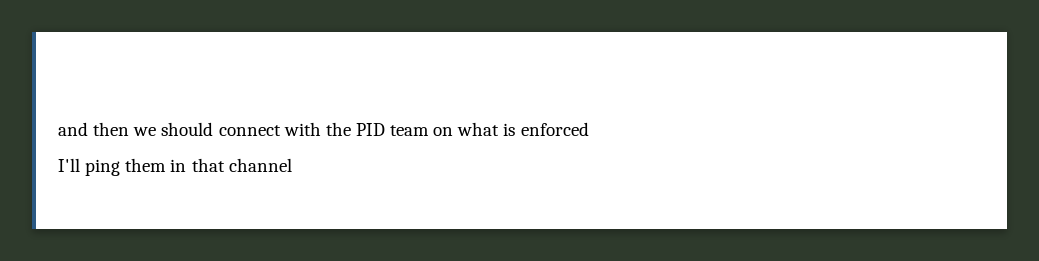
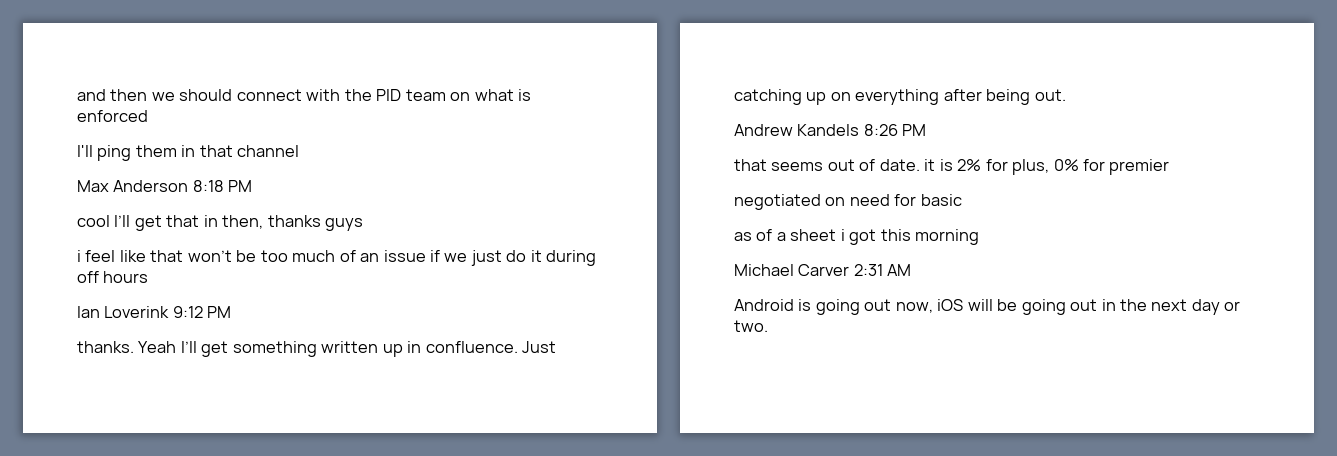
+ Max Anderson 8:18 PM
+ cool I’ll get that in then, thanks guys
+ i feel like that won’t be too much of an issue if we just do it during off hours
+ Ian Loverink 9:12 PM
+ thanks. Yeah I’ll get something written up in confluence. Just catching up on everything after being out.
+ Andrew Kandels 8:26 PM
+ that seems out of date. it is 2% for plus, 0% for premier
+ negotiated on need for basic
+ as of a sheet i got this morning
+ Michael Carver 2:31 AM
+ Android is going out now, iOS will be going out in the next day or two.

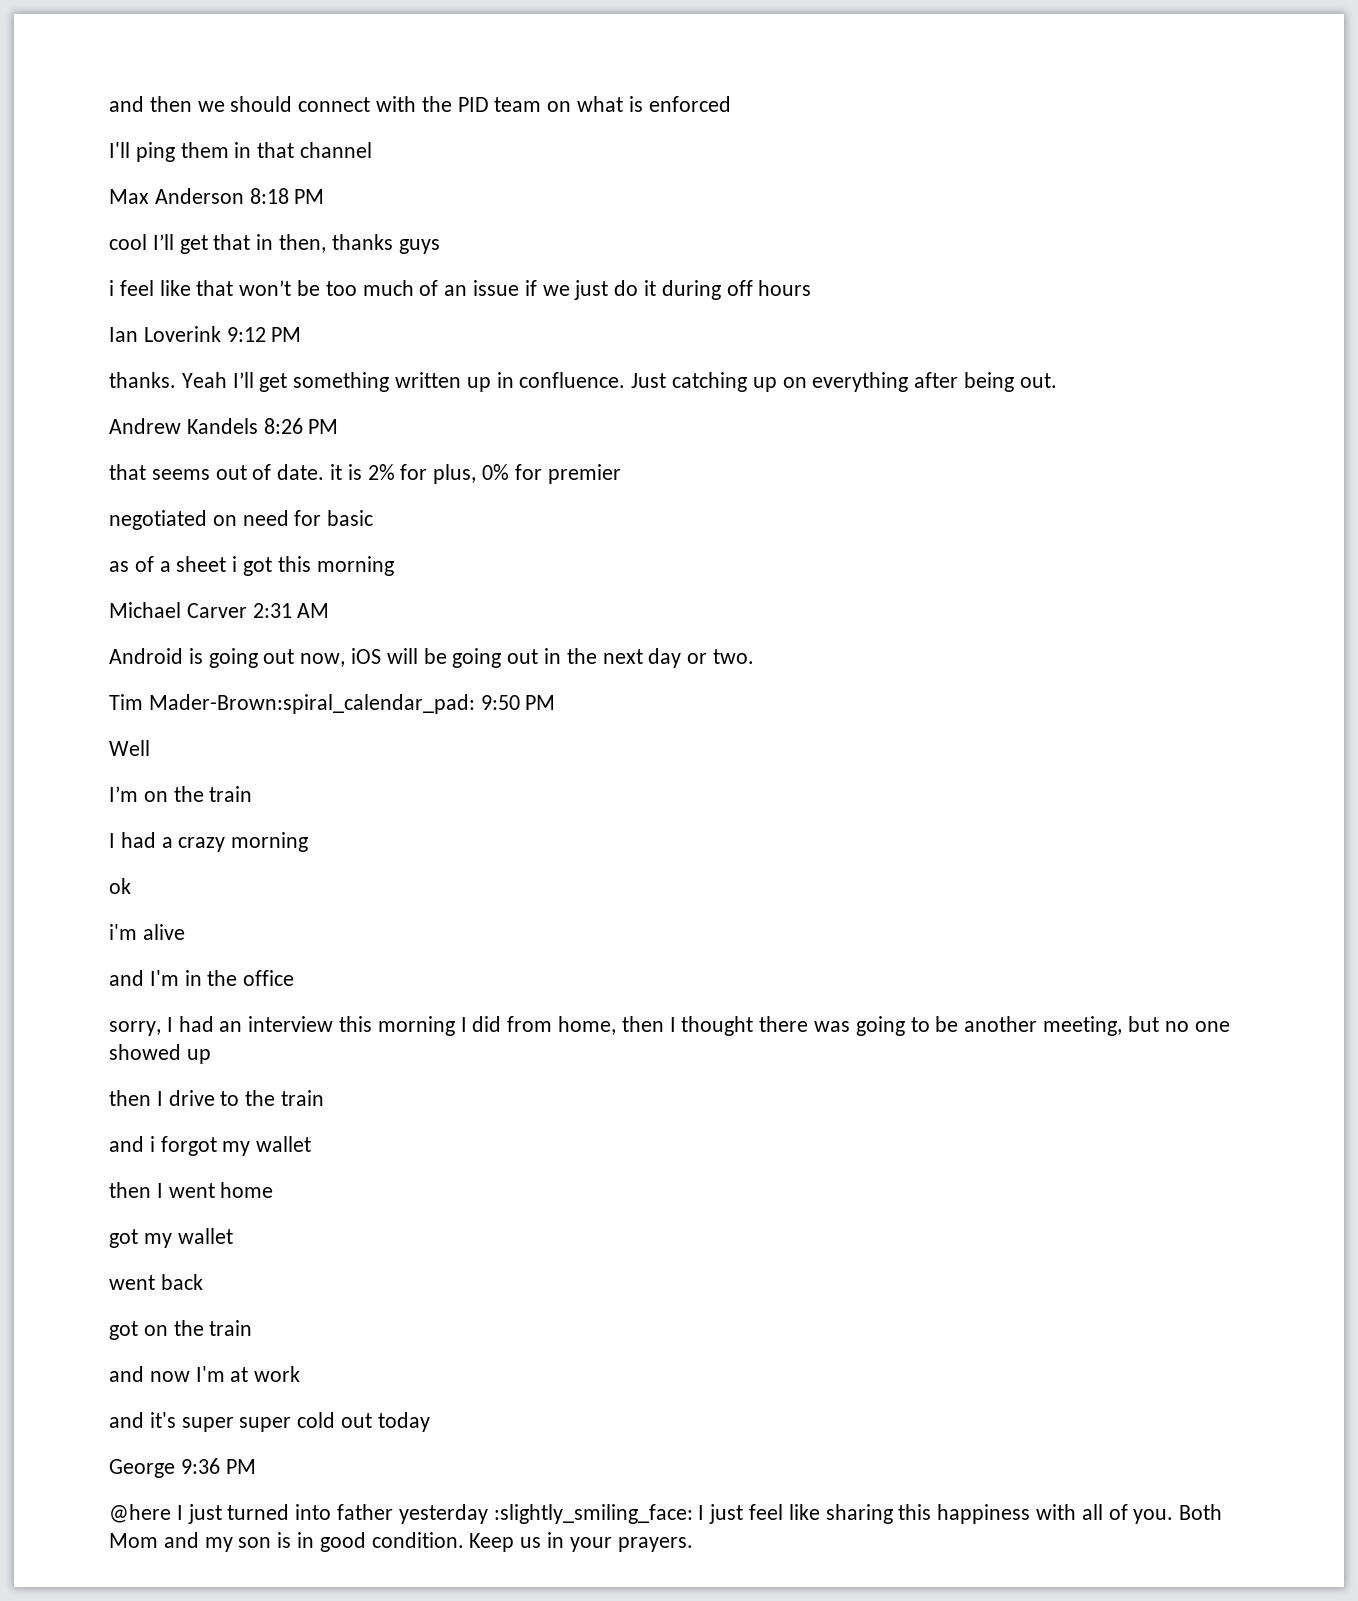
+ Tim Mader-Brown:spiral_calendar_pad: 9:50 PM
+ Well
+ I’m on the train
+ I had a crazy morning
+ ok
+ i'm alive
+ and I'm in the office
+ sorry, I had an interview this morning I did from home, then I thought there was going to be another meeting, but no one showed up
+ then I drive to the train
+ and i forgot my wallet
+ then I went home
+ got my wallet
+ went back
+ got on the train
+ and now I'm at work
+ and it's super super cold out today
+ George 9:36 PM
+ @here I just turned into father yesterday :slightly_smiling_face: I just feel like sharing this happiness with all of you. Both Mom and my son is in good condition. Keep us in your prayers.

